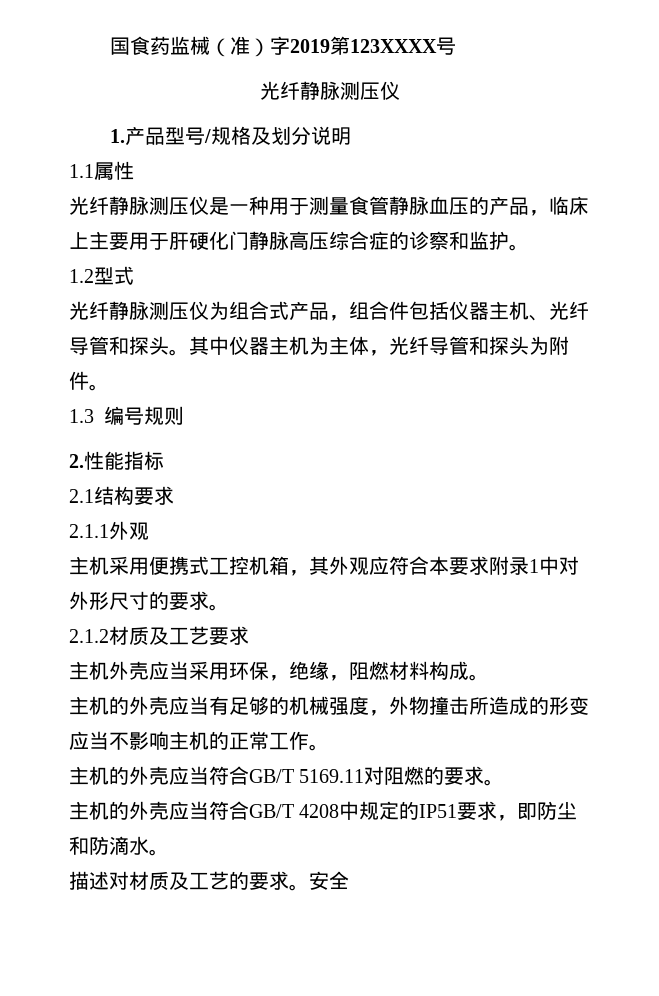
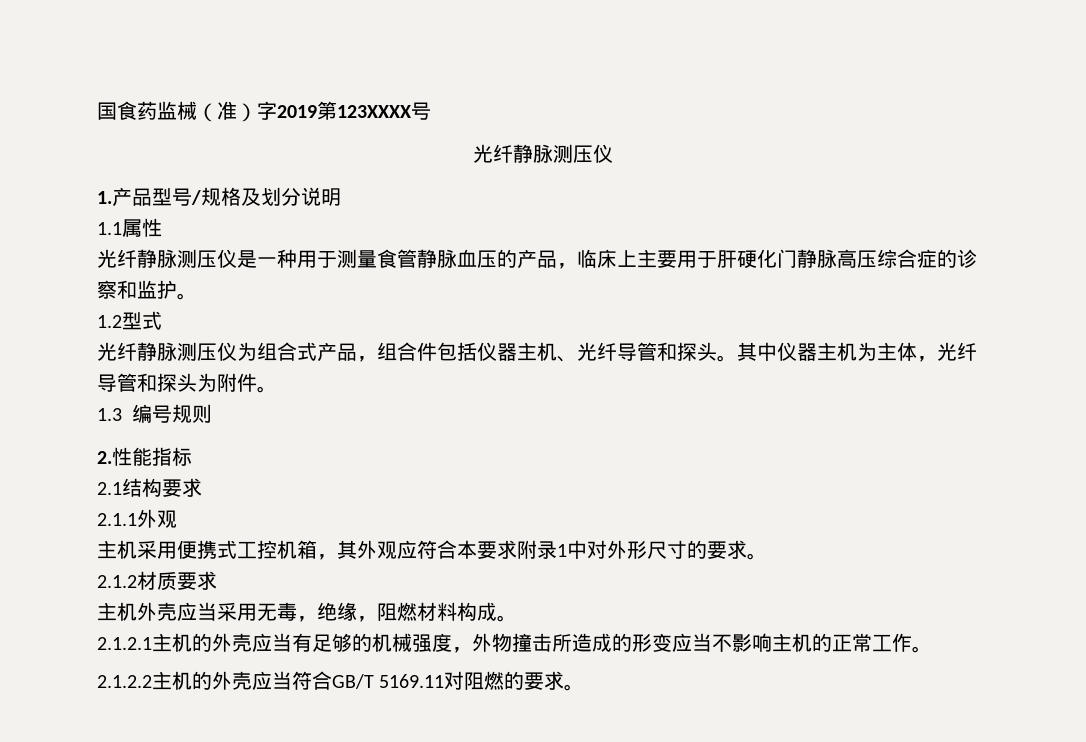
- 2.1.2材质及工艺要求
+ 2.1.2材质要求
- 主机外壳应当采用环保，绝缘，阻燃材料构成。
+ 主机外壳应当采用无毒，绝缘，阻燃材料构成。
- 主机的外壳应当有足够的机械强度，外物撞击所造成的形变应当不影响主机的正常工作。
+ 2.1.2.1主机的外壳应当有足够的机械强度，外物撞击所造成的形变应当不影响主机的正常工作。
- 主机的外壳应当符合GB/T 5169.11对阻燃的要求。
+ 2.1.2.2主机的外壳应当符合GB/T 5169.11对阻燃的要求。
- 主机的外壳应当符合GB/T 4208中规定的IP51要求，即防尘和防滴水。
- 描述对材质及工艺的要求。安全

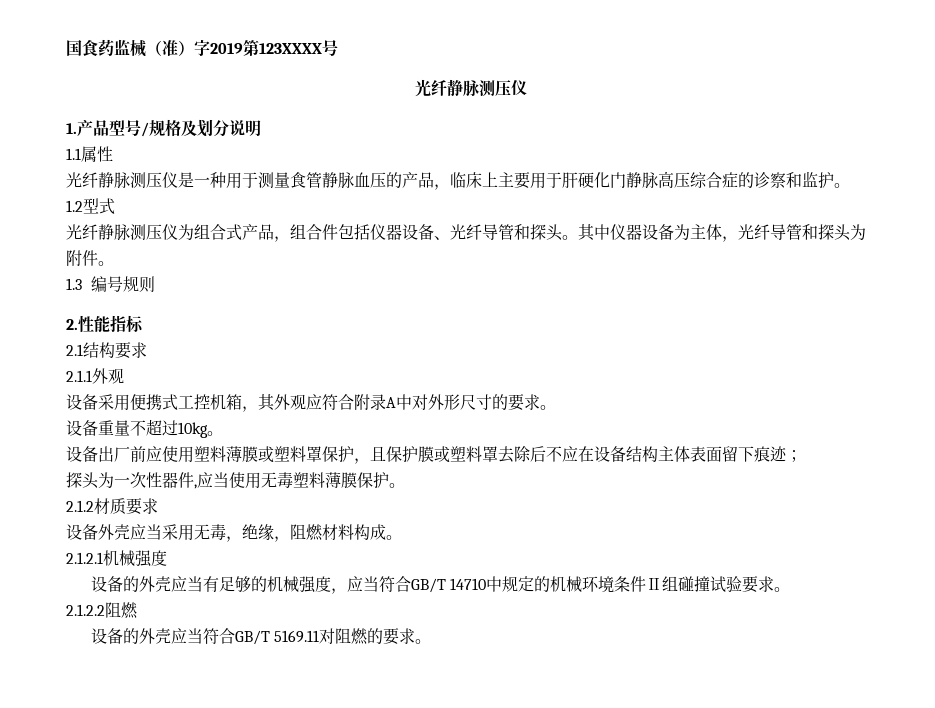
- 光纤静脉测压仪为组合式产品，组合件包括仪器主机、光纤导管和探头。
+ 光纤静脉测压仪为组合式产品，组合件包括仪器设备、光纤导管和探头。
- 其中仪器主机为主体，光纤导管和探头为附件。
+ 其中仪器设备为主体，光纤导管和探头为附件。
- 主机采用便携式工控机箱，其外观应符合本要求附录1中对外形尺寸的要求。
+ 设备采用便携式工控机箱，其外观应符合附录A中对外形尺寸的要求。
+ 设备重量不超过10kg。
+ 设备出厂前应使用塑料薄膜或塑料罩保护，且保护膜或塑料罩去除后不应在设备结构主体表面留下痕迹；
+ 探头为一次性器件,应当使用无毒塑料薄膜保护。
- 主机外壳应当采用无毒，绝缘，阻燃材料构成。
+ 设备外壳应当采用无毒，绝缘，阻燃材料构成。
- 2.1.2.1主机的外壳应当有足够的机械强度，外物撞击所造成的形变应当不影响主机的正常工作。
+ 2.1.2.1机械强度
+ 设备的外壳应当有足够的机械强度，应当符合GB/T 14710中规定的机械环境条件Ⅱ组碰撞试验要求。
- 2.1.2.2主机的外壳应当符合GB/T 5169.11对阻燃的要求。
+ 2.1.2.2阻燃
+ 设备的外壳应当符合GB/T 5169.11对阻燃的要求。

